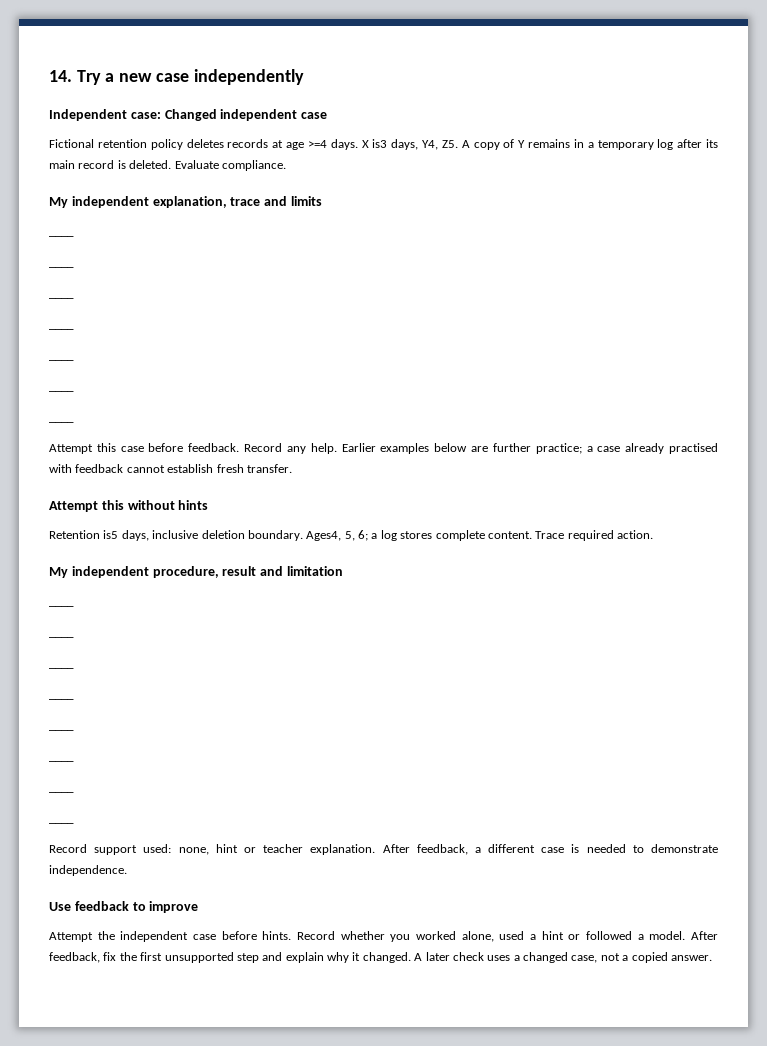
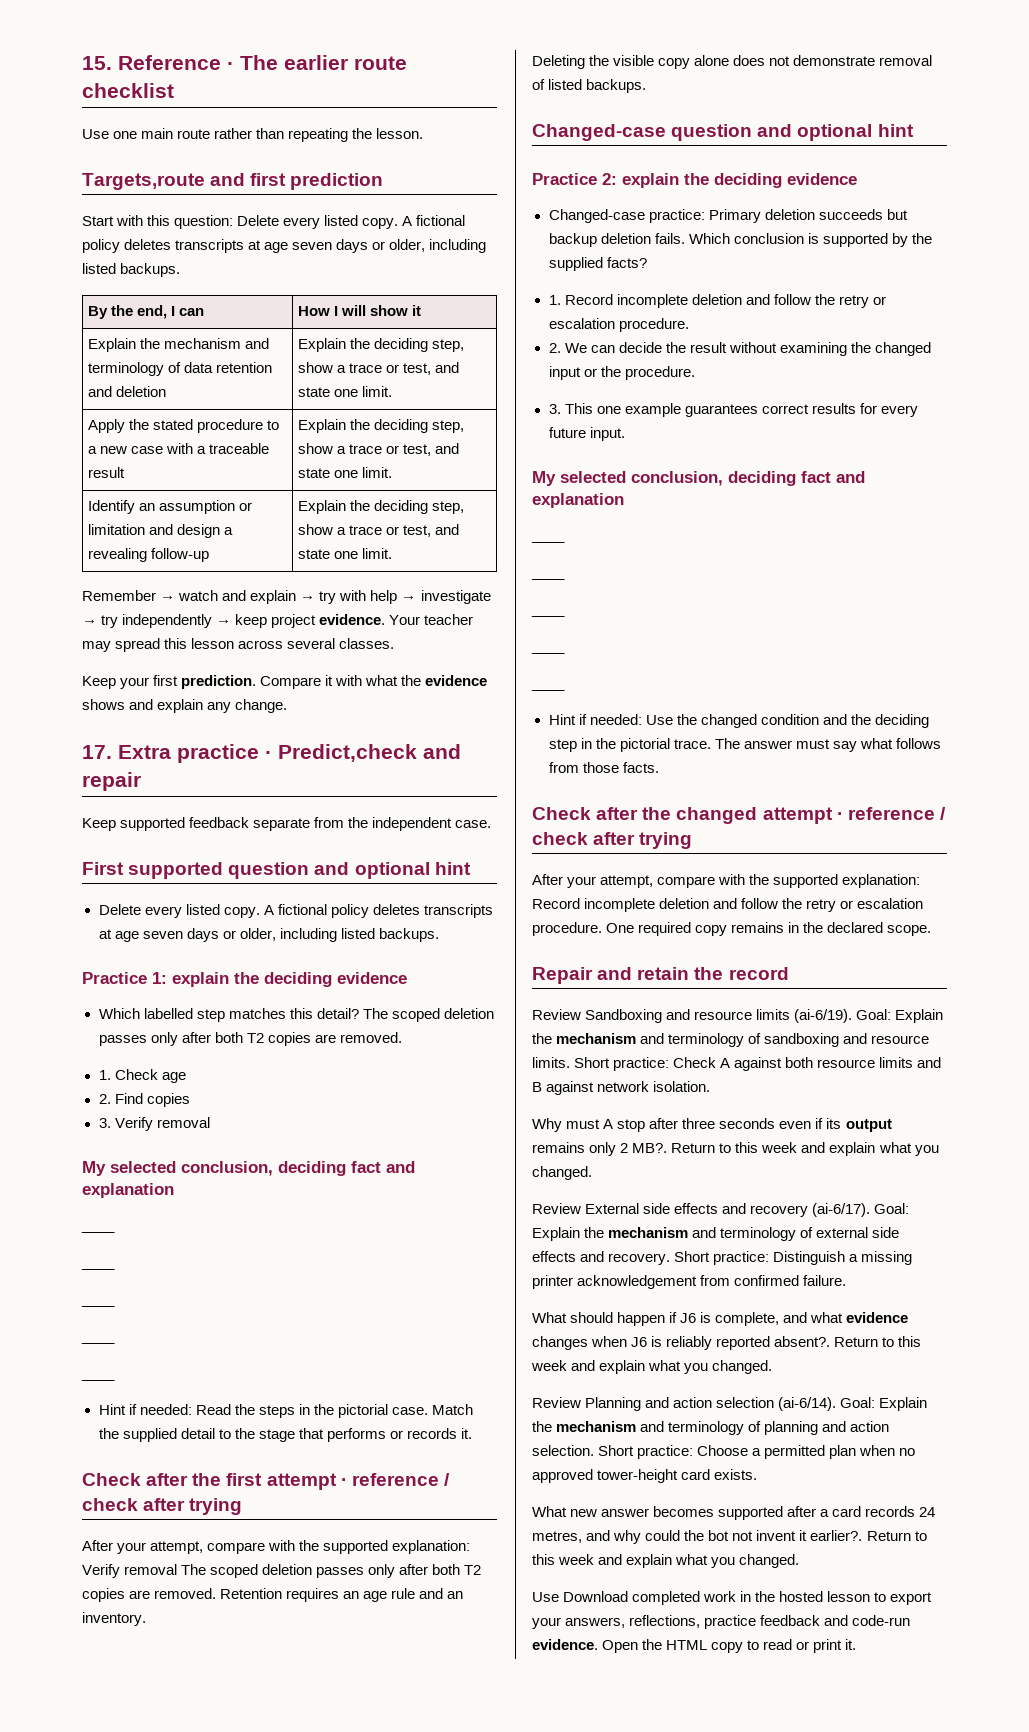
- 14. Try a new case independently
- Independent case: Changed independent case
- Fictional retention policy deletes records at age >=4 days. X is3 days, Y4, Z5. A copy of Y remains in a temporary log after its main record is deleted. Evaluate compliance.
- My independent explanation, trace and limits
+ 15. Reference · The earlier route checklist
+ Use one main route rather than repeating the lesson.
+ Targets,route and first prediction
+ Start with this question: Delete every listed copy. A fictional policy deletes transcripts at age seven days or older, including listed backups.
+ By the end, I can | How I will show it
+ Explain the mechanism and terminology of data retention and deletion | Explain the deciding step, show a trace or test, and state one limit.
+ Apply the stated procedure to a new case with a traceable result | Explain the deciding step, show a trace or test, and state one limit.
+ Identify an assumption or limitation and design a revealing follow-up | Explain the deciding step, show a trace or test, and state one limit.
+ Remember → watch and explain → try with help → investigate → try independently → keep project evidence. Your teacher may spread this lesson across several classes.
+ Keep your first prediction. Compare it with what the evidence shows and explain any change.
+ 17. Extra practice · Predict,check and repair
+ Keep supported feedback separate from the independent case.
+ First supported question and optional hint
+ Delete every listed copy. A fictional policy deletes transcripts at age seven days or older, including listed backups.
+ Practice 1: explain the deciding evidence
+ Which labelled step matches this detail? The scoped deletion passes only after both T2 copies are removed.
+ 1. Check age
+ 2. Find copies
+ 3. Verify removal
+ My selected conclusion, deciding fact and explanation
  ____
  ____
  ____
  ____
  ____
- ____
- ____
- Attempt this case before feedback. Record any help. Earlier examples below are further practice; a case already practised with feedback cannot establish fresh transfer.
- Attempt this without hints
- Retention is5 days, inclusive deletion boundary. Ages4, 5, 6; a log stores complete content. Trace required action.
- My independent procedure, result and limitation
+ Hint if needed: Read the steps in the pictorial case. Match the supplied detail to the stage that performs or records it.
+ Check after the first attempt · reference / check after trying
+ After your attempt, compare with the supported explanation: Verify removal The scoped deletion passes only after both T2 copies are removed. Retention requires an age rule and an inventory.
+ Deleting the visible copy alone does not demonstrate removal of listed backups.
+ Changed-case question and optional hint
+ Practice 2: explain the deciding evidence
+ Changed-case practice: Primary deletion succeeds but backup deletion fails. Which conclusion is supported by the supplied facts?
+ 1. Record incomplete deletion and follow the retry or escalation procedure.
+ 2. We can decide the result without examining the changed input or the procedure.
+ 3. This one example guarantees correct results for every future input.
+ My selected conclusion, deciding fact and explanation
  ____
  ____
  ____
  ____
  ____
- ____
- ____
- ____
- Record support used: none, hint or teacher explanation. After feedback, a different case is needed to demonstrate independence.
- Use feedback to improve
- Attempt the independent case before hints. Record whether you worked alone, used a hint or followed a model. After feedback, fix the first unsupported step and explain why it changed. A later check uses a changed case, not a copied answer.
+ Hint if needed: Use the changed condition and the deciding step in the pictorial trace. The answer must say what follows from those facts.
+ Check after the changed attempt · reference / check after trying
+ After your attempt, compare with the supported explanation: Record incomplete deletion and follow the retry or escalation procedure. One required copy remains in the declared scope.
+ Repair and retain the record
+ Review Sandboxing and resource limits (ai-6/19). Goal: Explain the mechanism and terminology of sandboxing and resource limits. Short practice: Check A against both resource limits and B against network isolation.
+ Why must A stop after three seconds even if its output remains only 2 MB?. Return to this week and explain what you changed.
+ Review External side effects and recovery (ai-6/17). Goal: Explain the mechanism and terminology of external side effects and recovery. Short practice: Distinguish a missing printer acknowledgement from confirmed failure.
+ What should happen if J6 is complete, and what evidence changes when J6 is reliably reported absent?. Return to this week and explain what you changed.
+ Review Planning and action selection (ai-6/14). Goal: Explain the mechanism and terminology of planning and action selection. Short practice: Choose a permitted plan when no approved tower-height card exists.
+ What new answer becomes supported after a card records 24 metres, and why could the bot not invent it earlier?. Return to this week and explain what you changed.
+ Use Download completed work in the hosted lesson to export your answers, reflections, practice feedback and code-run evidence. Open the HTML copy to read or print it.

